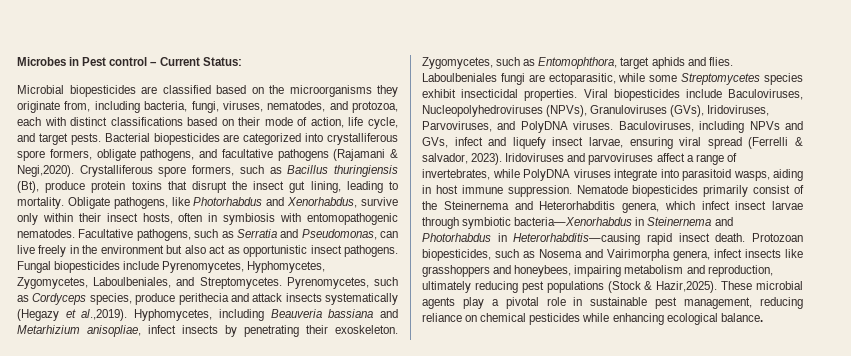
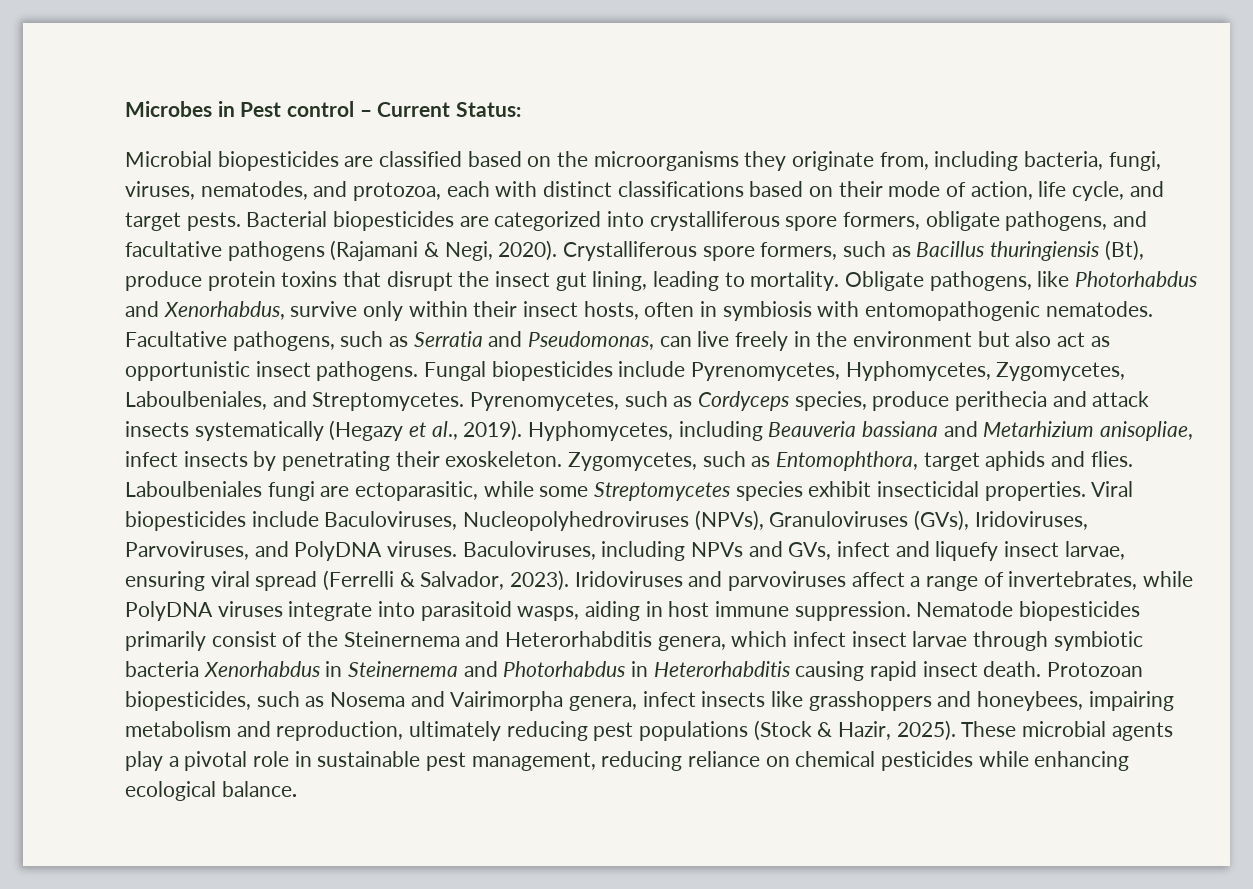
- Bacterial biopesticides are categorized into crystalliferous spore formers, obligate pathogens, and facultative pathogens (Rajamani & Negi,2020).
+ Bacterial biopesticides are categorized into crystalliferous spore formers, obligate pathogens, and facultative pathogens (Rajamani & Negi, 2020).
- Pyrenomycetes, such as Cordyceps species, produce perithecia and attack insects systematically (Hegazy et al.,2019). Hyphomycetes, including Beauveria bassiana and Metarhizium anisopliae, infect insects by penetrating their exoskeleton.
+ Pyrenomycetes, such as Cordyceps species, produce perithecia and attack insects systematically (Hegazy et al., 2019). Hyphomycetes, including Beauveria bassiana and Metarhizium anisopliae, infect insects by penetrating their exoskeleton.
- Baculoviruses, including NPVs and GVs, infect and liquefy insect larvae, ensuring viral spread (Ferrelli & salvador, 2023).
+ Baculoviruses, including NPVs and GVs, infect and liquefy insect larvae, ensuring viral spread (Ferrelli & Salvador, 2023).
- Nematode biopesticides primarily consist of the Steinernema and Heterorhabditis genera, which infect insect larvae through symbiotic bacteria—Xenorhabdus in Steinernema and Photorhabdus in Heterorhabditis—causing rapid insect death.
+ Nematode biopesticides primarily consist of the Steinernema and Heterorhabditis genera, which infect insect larvae through symbiotic bacteria Xenorhabdus in Steinernema and Photorhabdus in Heterorhabditis causing rapid insect death.
- Protozoan biopesticides, such as Nosema and Vairimorpha genera, infect insects like grasshoppers and honeybees, impairing metabolism and reproduction, ultimately reducing pest populations (Stock & Hazir,2025).
+ Protozoan biopesticides, such as Nosema and Vairimorpha genera, infect insects like grasshoppers and honeybees, impairing metabolism and reproduction, ultimately reducing pest populations (Stock & Hazir, 2025).

